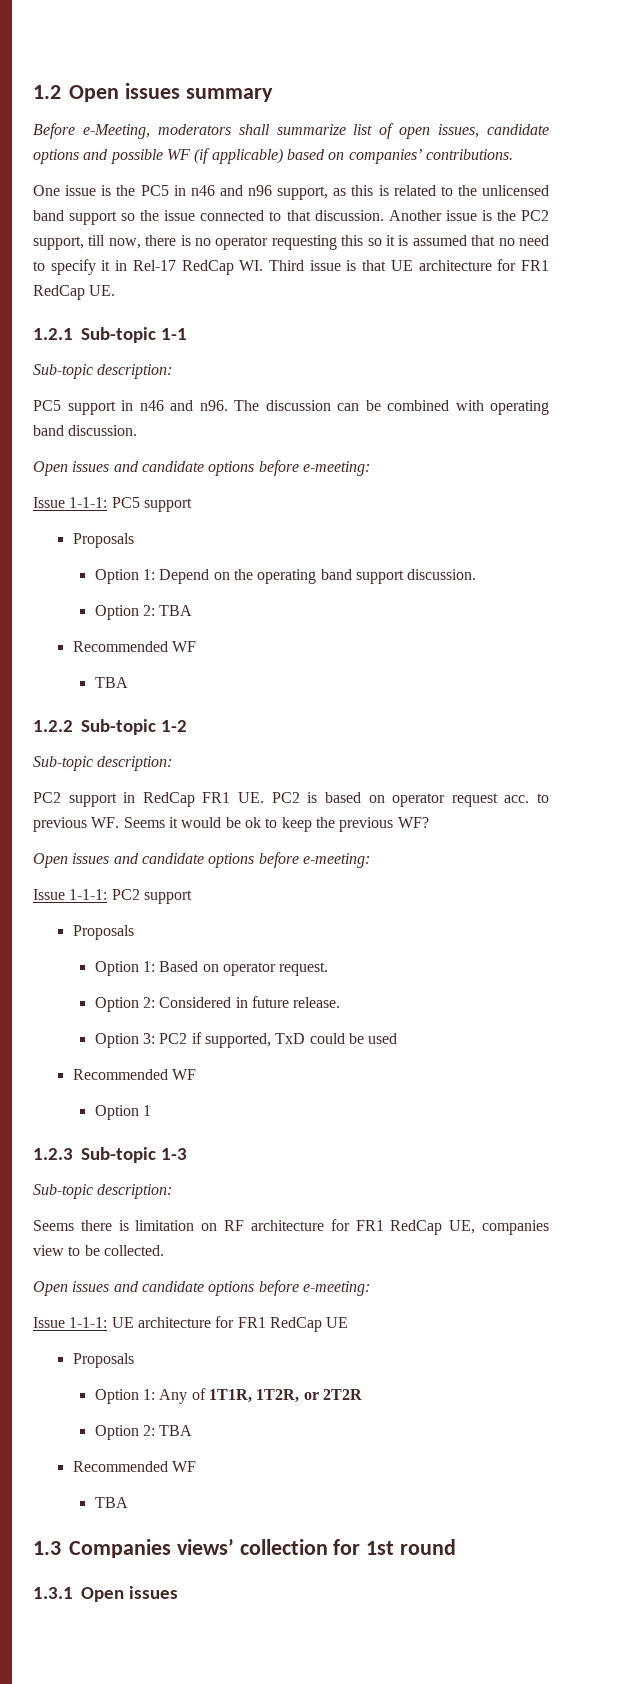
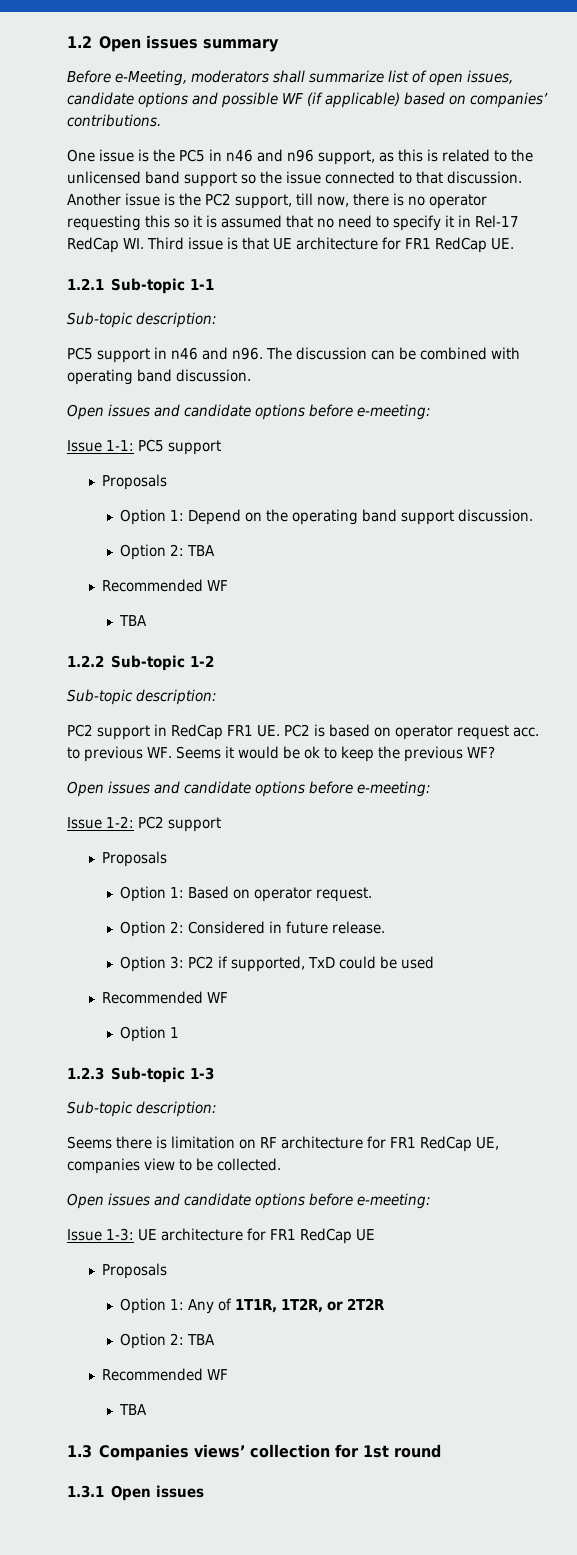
- Issue 1-1-1: PC5 support
+ Issue 1-1: PC5 support
- Issue 1-1-1: PC2 support
+ Issue 1-2: PC2 support
- Issue 1-1-1: UE architecture for FR1 RedCap UE
+ Issue 1-3: UE architecture for FR1 RedCap UE

